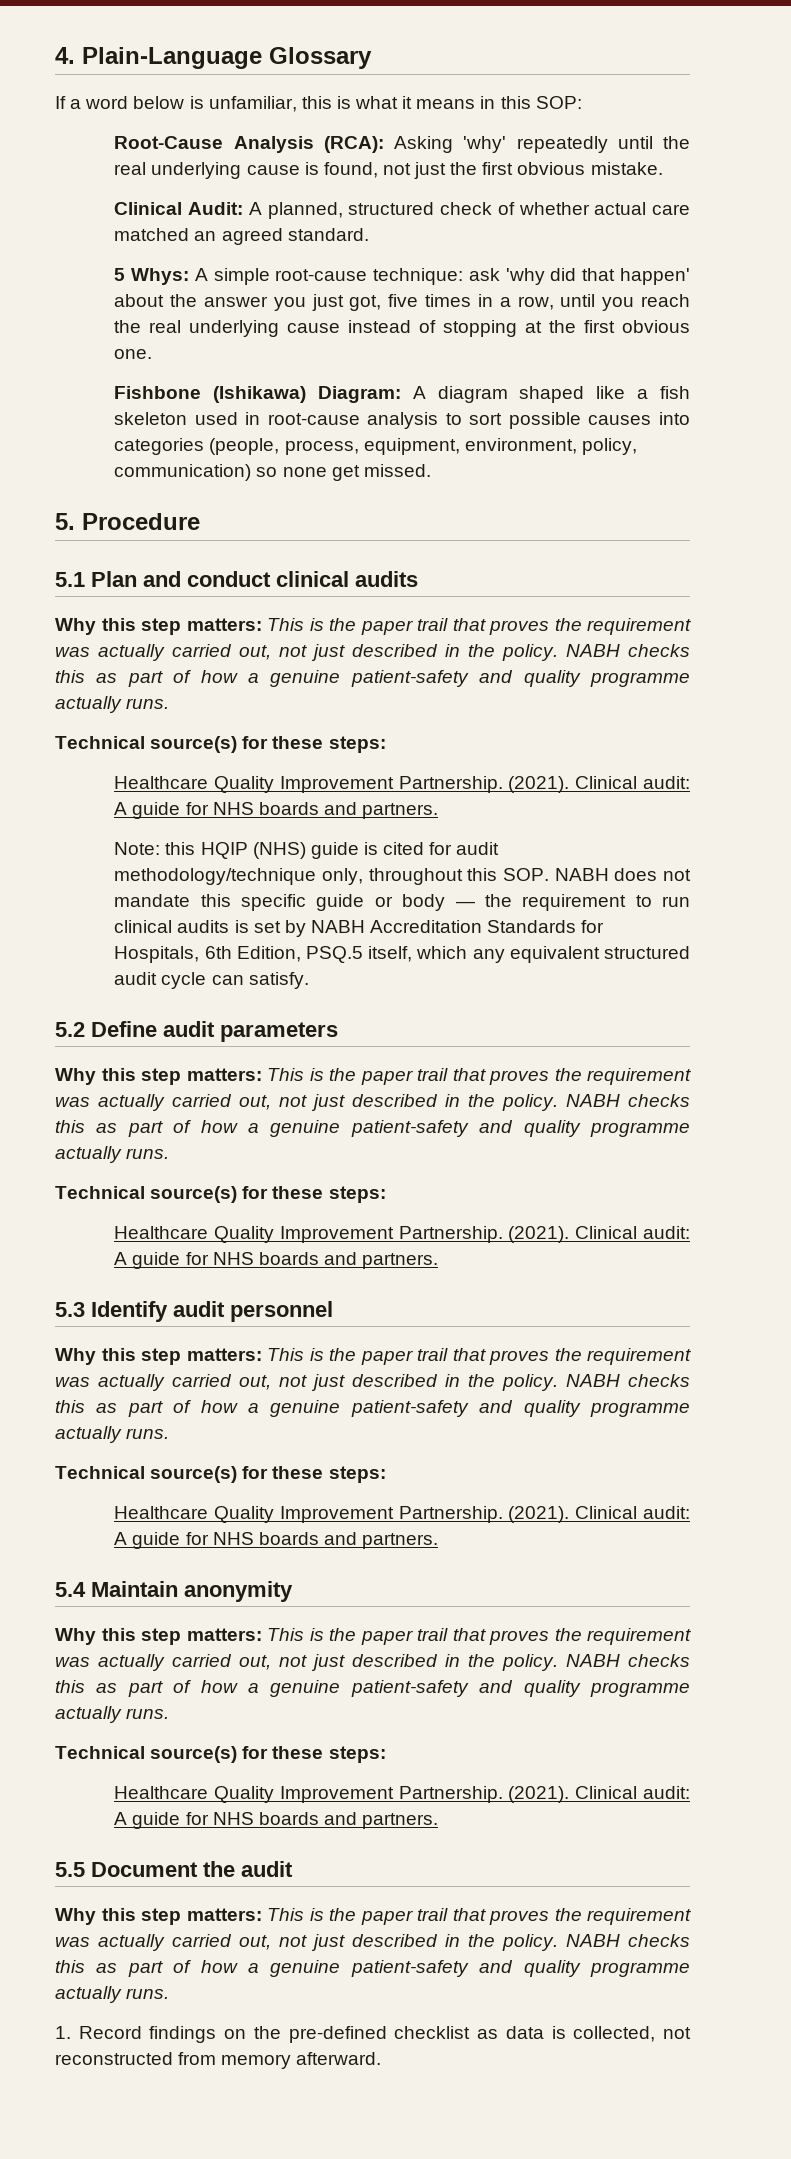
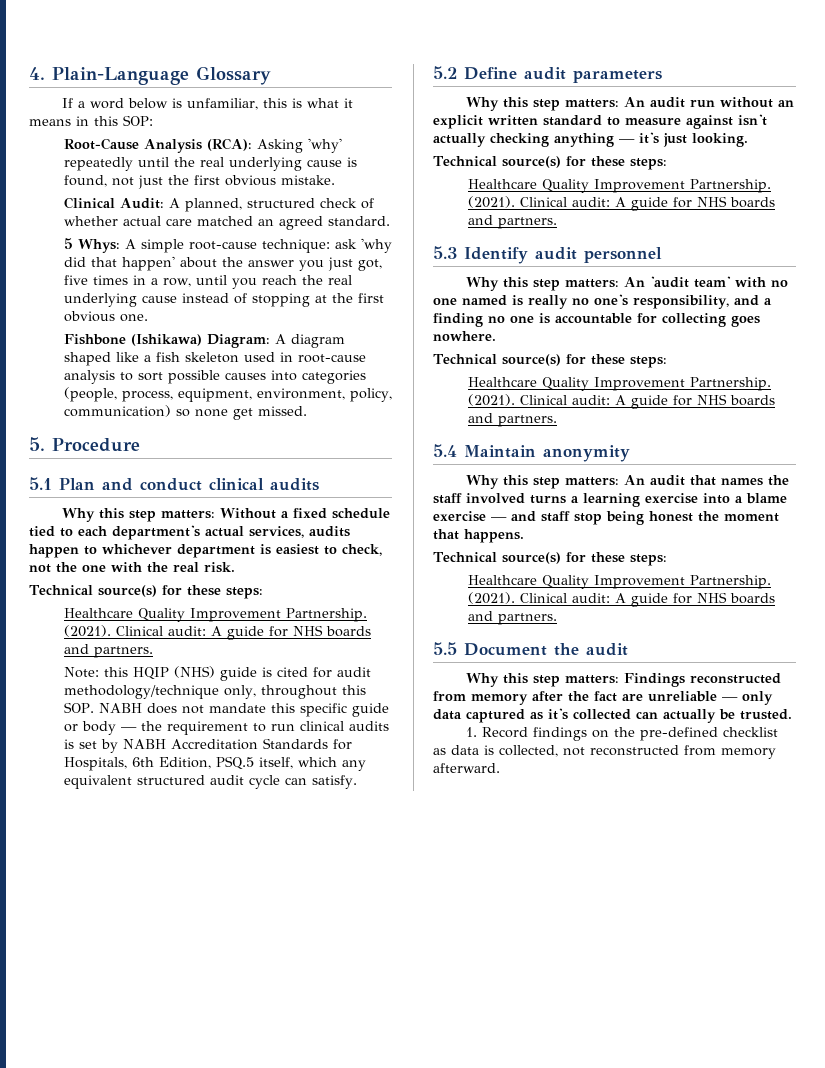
  5.1 Plan and conduct clinical audits
- Why this step matters: This is the paper trail that proves the requirement was actually carried out, not just described in the policy. NABH checks this as part of how a genuine patient-safety and quality programme actually runs.
+ Why this step matters: Without a fixed schedule tied to each department's actual services, audits happen to whichever department is easiest to check, not the one with the real risk.
  5.2 Define audit parameters
- Why this step matters: This is the paper trail that proves the requirement was actually carried out, not just described in the policy. NABH checks this as part of how a genuine patient-safety and quality programme actually runs.
+ Why this step matters: An audit run without an explicit written standard to measure against isn't actually checking anything — it's just looking.
  5.3 Identify audit personnel
- Why this step matters: This is the paper trail that proves the requirement was actually carried out, not just described in the policy. NABH checks this as part of how a genuine patient-safety and quality programme actually runs.
+ Why this step matters: An 'audit team' with no one named is really no one's responsibility, and a finding no one is accountable for collecting goes nowhere.
  5.4 Maintain anonymity
- Why this step matters: This is the paper trail that proves the requirement was actually carried out, not just described in the policy. NABH checks this as part of how a genuine patient-safety and quality programme actually runs.
+ Why this step matters: An audit that names the staff involved turns a learning exercise into a blame exercise — and staff stop being honest the moment that happens.
  5.5 Document the audit
- Why this step matters: This is the paper trail that proves the requirement was actually carried out, not just described in the policy. NABH checks this as part of how a genuine patient-safety and quality programme actually runs.
+ Why this step matters: Findings reconstructed from memory after the fact are unreliable — only data captured as it's collected can actually be trusted.

